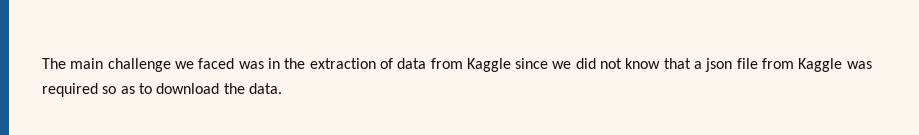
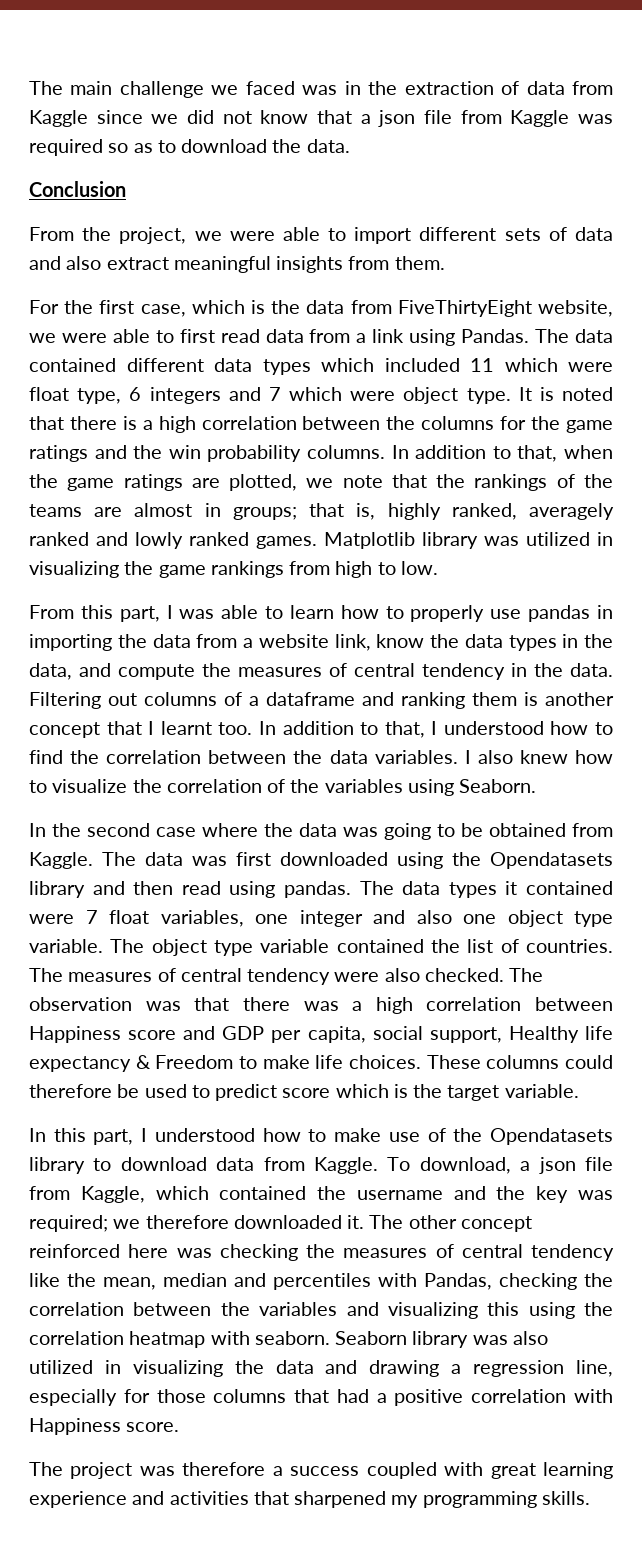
+ Conclusion
+ From the project, we were able to import different sets of data and also extract meaningful insights from them.
+ For the first case, which is the data from FiveThirtyEight website, we were able to first read data from a link using Pandas. The data contained different data types which included 11 which were float type, 6 integers and 7 which were object type. It is noted that there is a high correlation between the columns for the game ratings and the win probability columns. In addition to that, when the game ratings are plotted, we note that the rankings of the teams are almost in groups; that is, highly ranked, averagely ranked and lowly ranked games. Matplotlib library was utilized in visualizing the game rankings from high to low.
+ From this part, I was able to learn how to properly use pandas in importing the data from a website link, know the data types in the data, and compute the measures of central tendency in the data. Filtering out columns of a dataframe and ranking them is another concept that I learnt too. In addition to that, I understood how to find the correlation between the data variables. I also knew how to visualize the correlation of the variables using Seaborn.
+ In the second case where the data was going to be obtained from Kaggle. The data was first downloaded using the Opendatasets library and then read using pandas. The data types it contained were 7 float variables, one integer and also one object type variable. The object type variable contained the list of countries. The measures of central tendency were also checked. The observation was that there was a high correlation between Happiness score and GDP per capita, social support, Healthy life expectancy & Freedom to make life choices. These columns could therefore be used to predict score which is the target variable.
+ In this part, I understood how to make use of the Opendatasets library to download data from Kaggle. To download, a json file from Kaggle, which contained the username and the key was required; we therefore downloaded it. The other concept reinforced here was checking the measures of central tendency like the mean, median and percentiles with Pandas, checking the correlation between the variables and visualizing this using the correlation heatmap with seaborn. Seaborn library was also utilized in visualizing the data and drawing a regression line, especially for those columns that had a positive correlation with Happiness score.
+ The project was therefore a success coupled with great learning experience and activities that sharpened my programming skills.

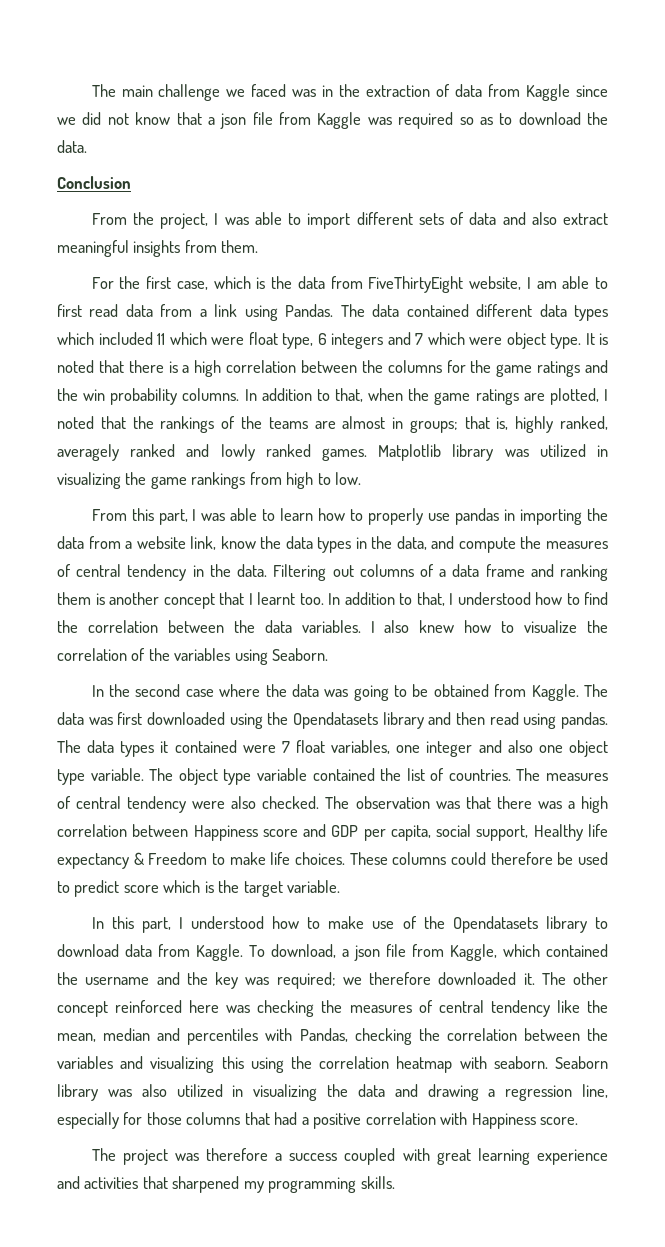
- From the project, we were able to import different sets of data and also extract meaningful insights from them.
+ From the project, I was able to import different sets of data and also extract meaningful insights from them.
- For the first case, which is the data from FiveThirtyEight website, we were able to first read data from a link using Pandas.
+ For the first case, which is the data from FiveThirtyEight website, I am able to first read data from a link using Pandas.
- In addition to that, when the game ratings are plotted, we note that the rankings of the teams are almost in groups; that is, highly ranked, averagely ranked and lowly ranked games.
+ In addition to that, when the game ratings are plotted, I noted that the rankings of the teams are almost in groups; that is, highly ranked, averagely ranked and lowly ranked games.
- Filtering out columns of a dataframe and ranking them is another concept that I learnt too.
+ Filtering out columns of a data frame and ranking them is another concept that I learnt too.

